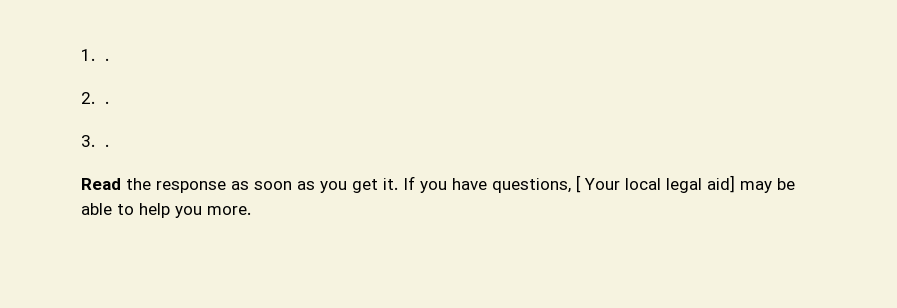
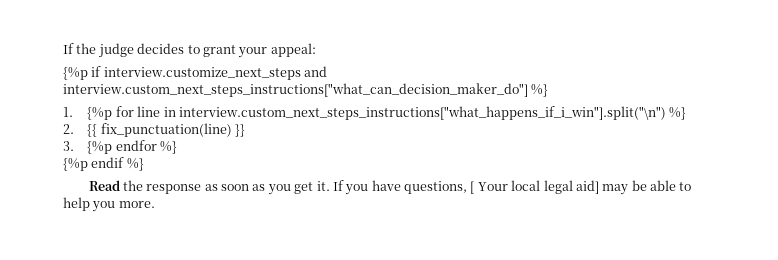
- 1. .
- 2. .
- 3. .
+ If the judge decides to grant your appeal:
+ {%p if interview.customize_next_steps and interview.custom_next_steps_instructions["what_can_decision_maker_do"] %}
+ 1. {%p for line in interview.custom_next_steps_instructions["what_happens_if_i_win"].split("\n") %}
+ 2. {{ fix_punctuation(line) }}
+ 3. {%p endfor %}
+ {%p endif %}

